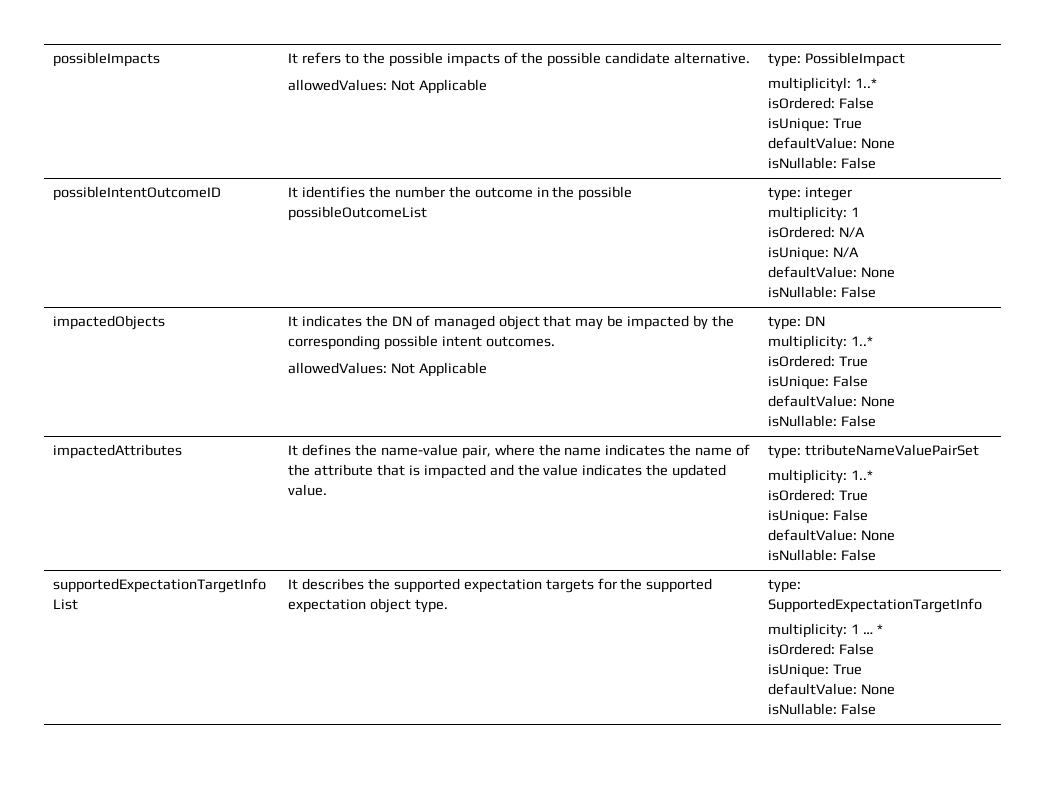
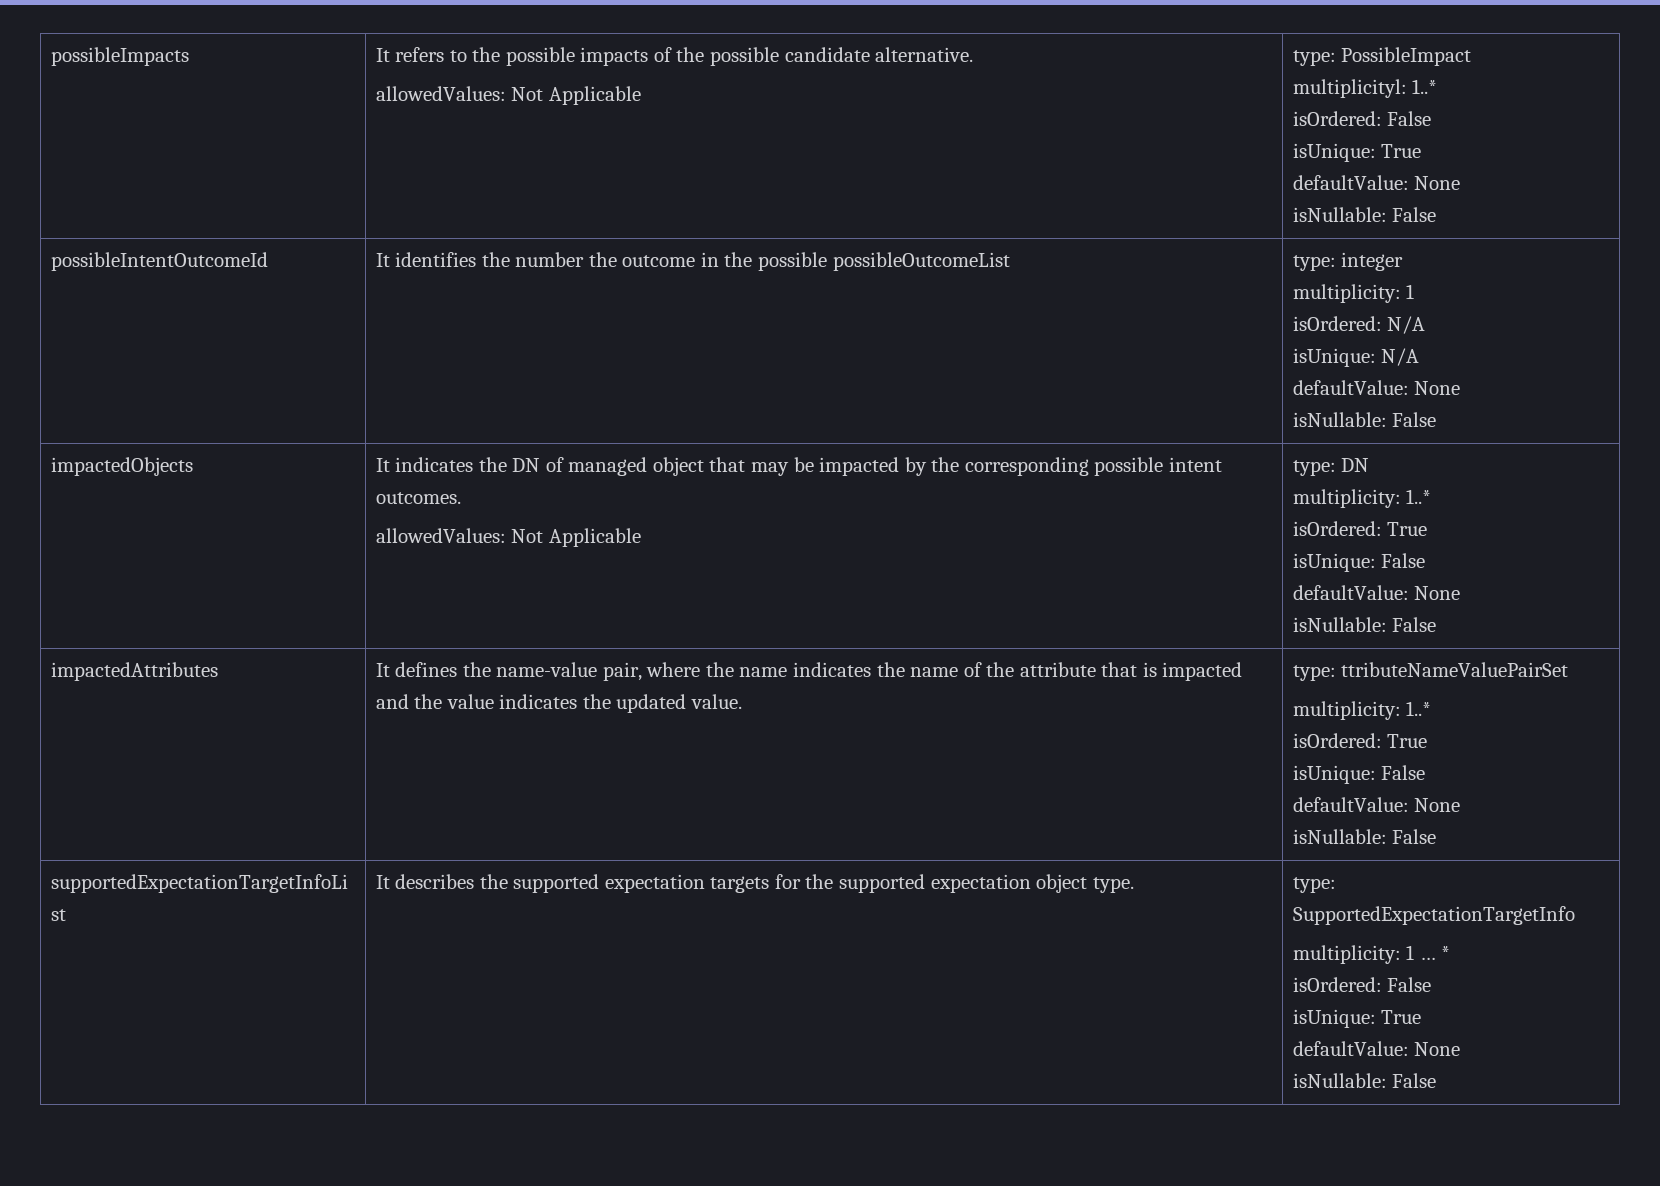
- possibleIntentOutcomeID | It identifies the number the outcome in the possible possibleOutcomeList | type: integer
+ possibleIntentOutcomeId | It identifies the number the outcome in the possible possibleOutcomeList | type: integer

